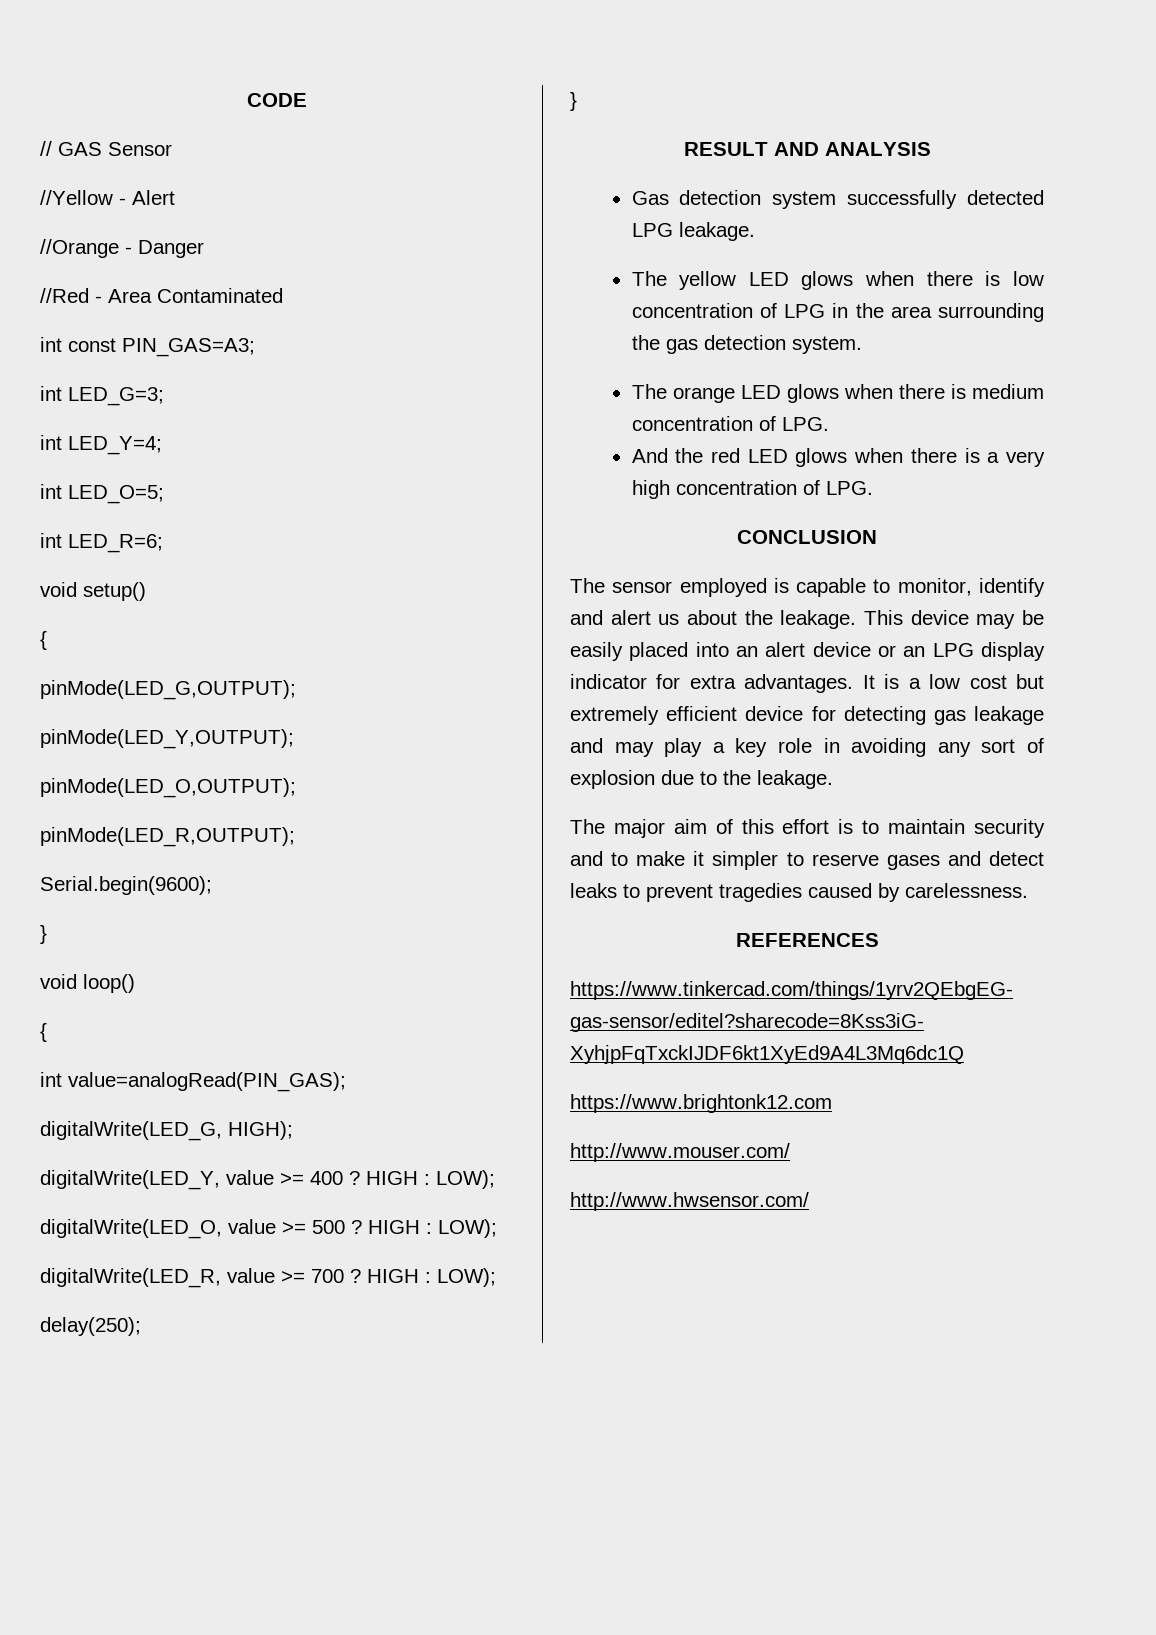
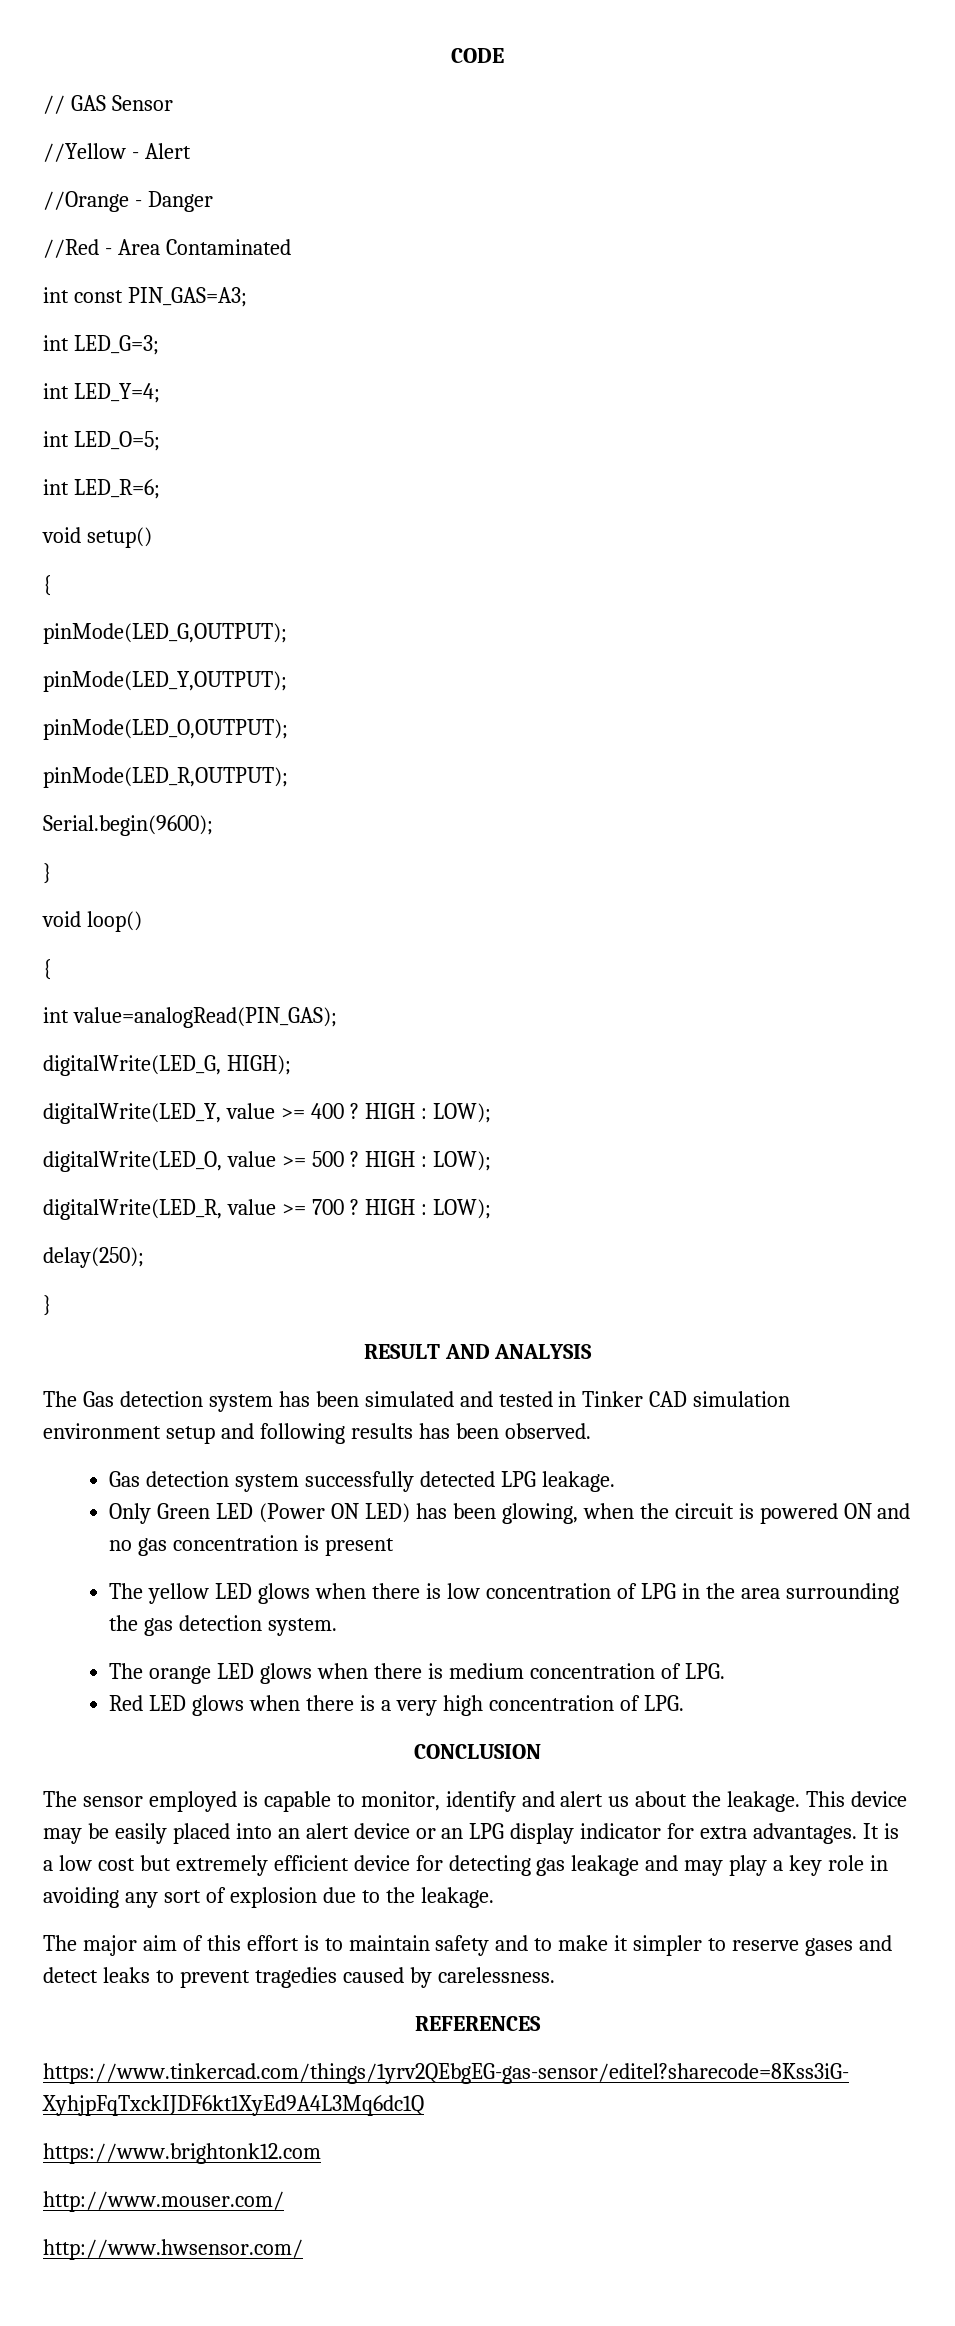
+ The Gas detection system has been simulated and tested in Tinker CAD simulation environment setup and following results has been observed.
+ Only Green LED (Power ON LED) has been glowing, when the circuit is powered ON and no gas concentration is present
- And the red LED glows when there is a very high concentration of LPG.
+ Red LED glows when there is a very high concentration of LPG.
- The major aim of this effort is to maintain security and to make it simpler to reserve gases and detect leaks to prevent tragedies caused by carelessness.
+ The major aim of this effort is to maintain safety and to make it simpler to reserve gases and detect leaks to prevent tragedies caused by carelessness.

